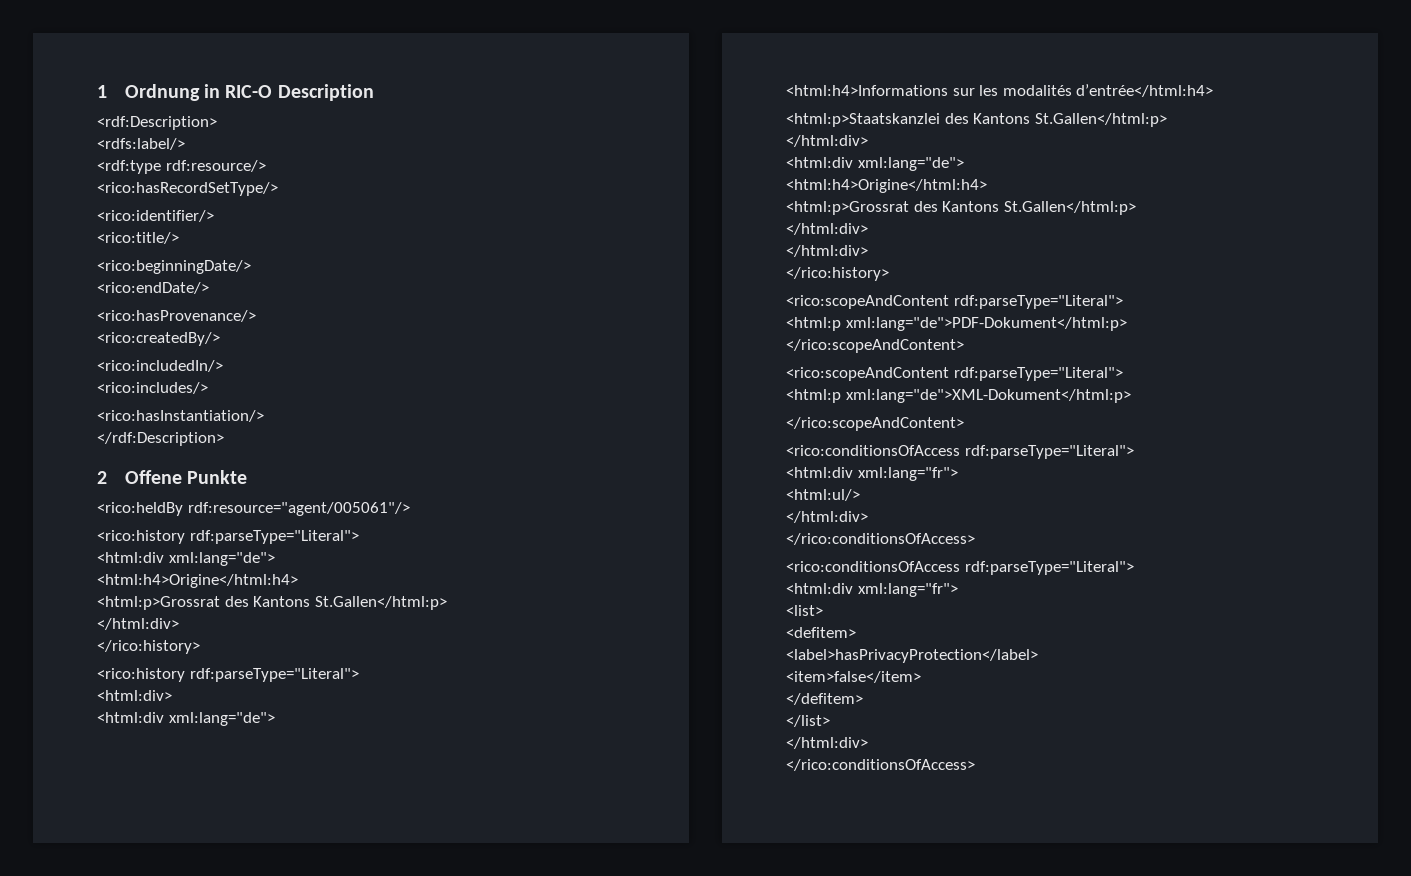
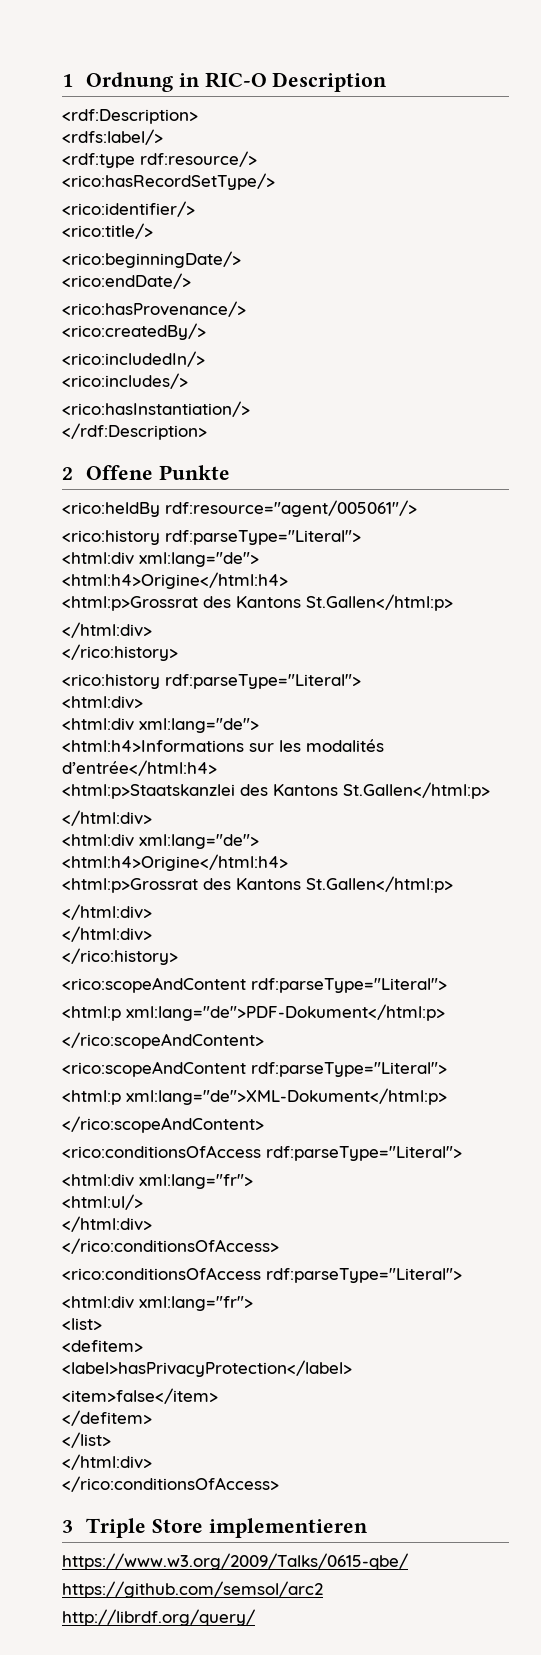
+ 3 Triple Store implementieren
+ https://www.w3.org/2009/Talks/0615-qbe/
+ https://github.com/semsol/arc2
+ http://librdf.org/query/

